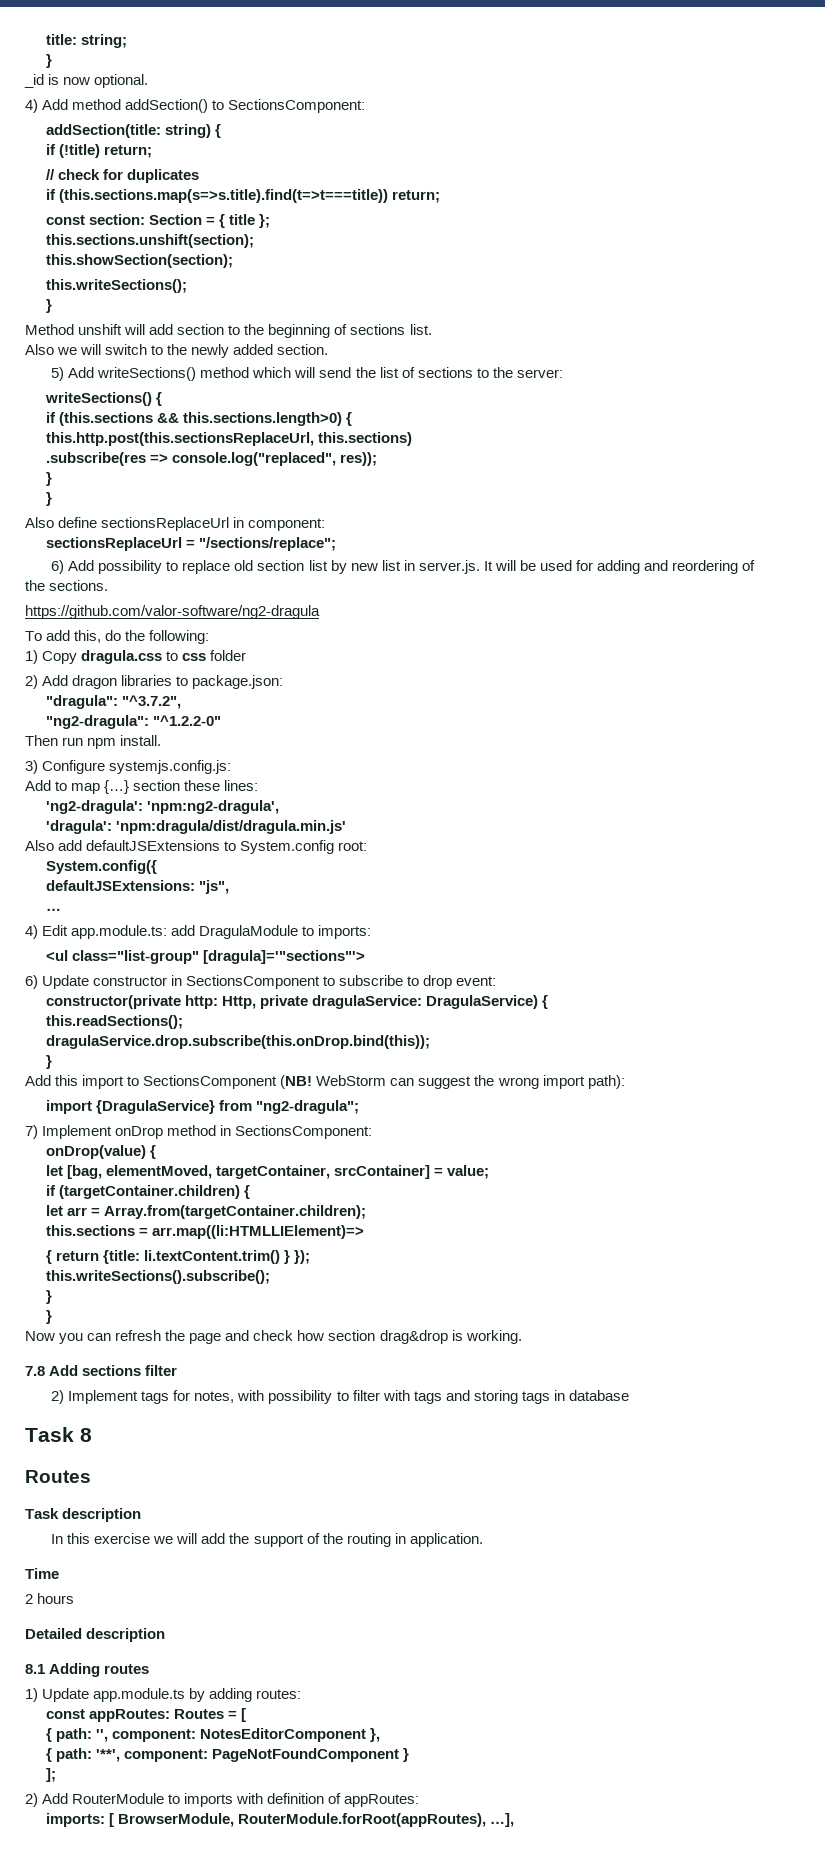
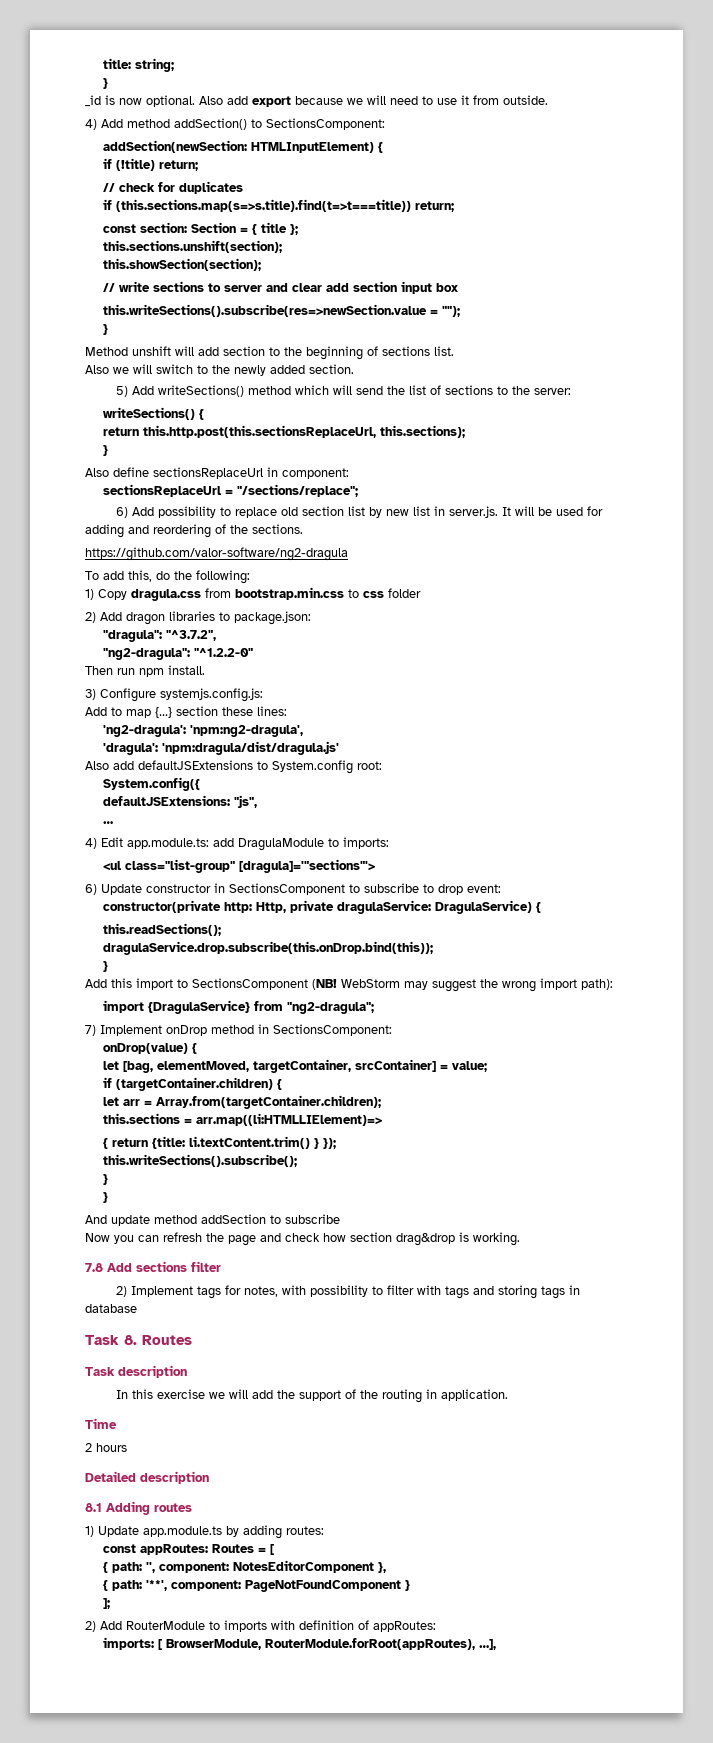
+ Also add export because we will need to use it from outside.
- addSection(title: string) {
+ addSection(newSection: HTMLInputElement) {
- this.writeSections();
+ // write sections to server and clear add section input box
+ this.writeSections().subscribe(res=>newSection.value = "");
- if (this.sections && this.sections.length>0) {
- this.http.post(this.sectionsReplaceUrl, this.sections)
- .subscribe(res => console.log("replaced", res));
- }
+ return this.http.post(this.sectionsReplaceUrl, this.sections);
- 1) Copy dragula.css to css folder
+ 1) Copy dragula.css from bootstrap.min.css to css folder
- 'dragula': 'npm:dragula/dist/dragula.min.js'
+ 'dragula': 'npm:dragula/dist/dragula.js'
- WebStorm can suggest the wrong import path):
+ WebStorm may suggest the wrong import path):
+ And update method addSection to subscribe
- Task 8
- Routes
+ Task 8. Routes

